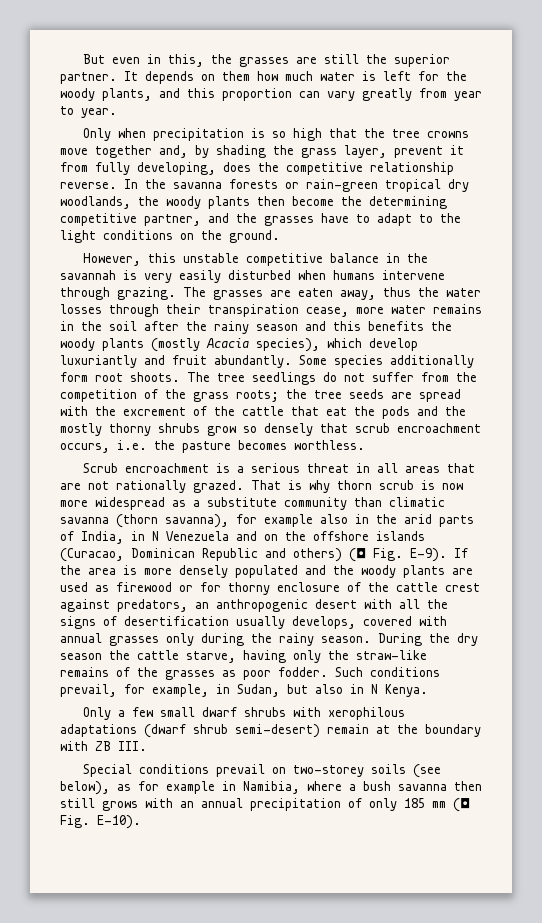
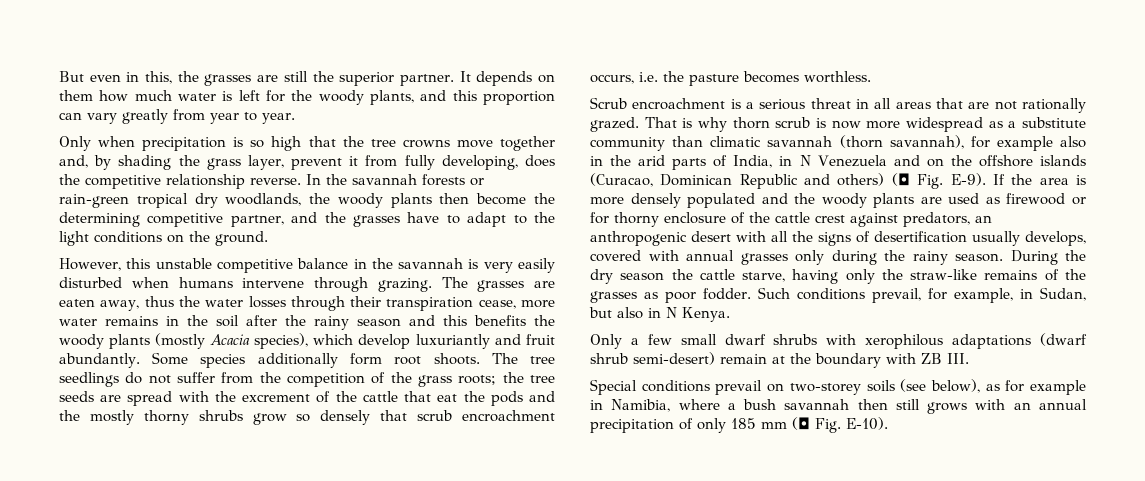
- In the savanna forests or rain-green tropical dry woodlands, the woody plants then become the determining competitive partner, and the grasses have to adapt to the light conditions on the ground.
+ In the savannah forests or rain-green tropical dry woodlands, the woody plants then become the determining competitive partner, and the grasses have to adapt to the light conditions on the ground.
- That is why thorn scrub is now more widespread as a substitute community than climatic savanna (thorn savanna), for example also in the arid parts of India, in N Venezuela and on the offshore islands (Curacao, Dominican Republic and others) (◘ Fig. E-9).
+ That is why thorn scrub is now more widespread as a substitute community than climatic savannah (thorn savannah), for example also in the arid parts of India, in N Venezuela and on the offshore islands (Curacao, Dominican Republic and others) (◘ Fig. E-9).
- Special conditions prevail on two-storey soils (see below), as for example in Namibia, where a bush savanna then still grows with an annual precipitation of only 185 mm (◘ Fig. E-10).
+ Special conditions prevail on two-storey soils (see below), as for example in Namibia, where a bush savannah then still grows with an annual precipitation of only 185 mm (◘ Fig. E-10).

